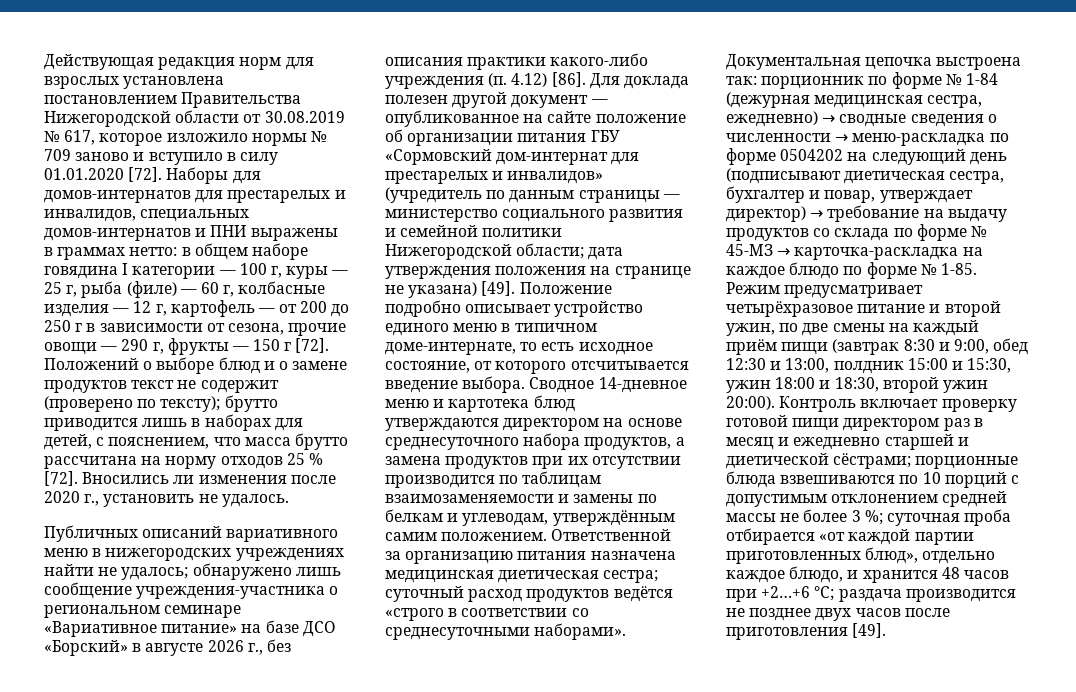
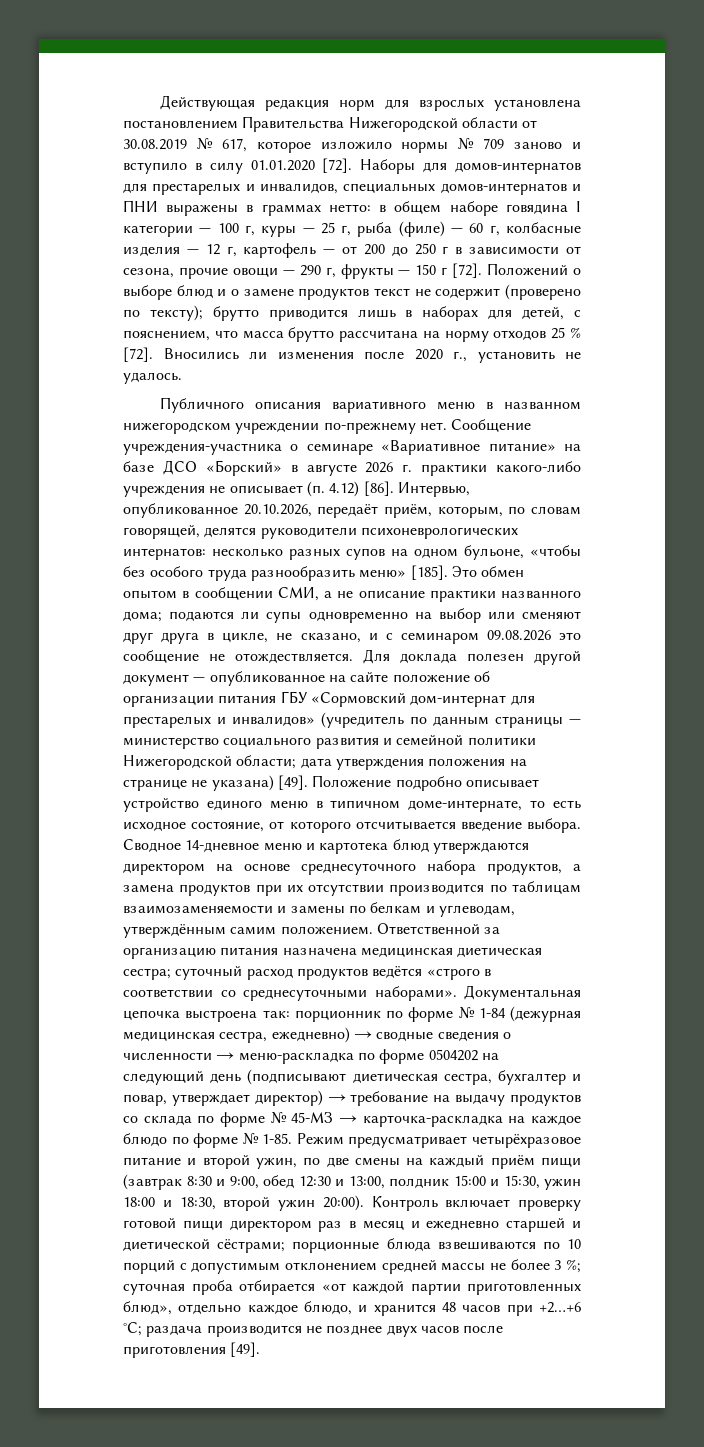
- Публичных описаний вариативного меню в нижегородских учреждениях найти не удалось; обнаружено лишь сообщение учреждения-участника о региональном семинаре «Вариативное питание» на базе ДСО «Борский» в августе 2026 г., без описания практики какого-либо учреждения (п. 4.12) [86].
+ Публичного описания вариативного меню в названном нижегородском учреждении по-прежнему нет. Сообщение учреждения-участника о семинаре «Вариативное питание» на базе ДСО «Борский» в августе 2026 г. практики какого-либо учреждения не описывает (п. 4.12) [86].
+ Интервью, опубликованное 20.10.2026, передаёт приём, которым, по словам говорящей, делятся руководители психоневрологических интернатов: несколько разных супов на одном бульоне, «чтобы без особого труда разнообразить меню» [185]. Это обмен опытом в сообщении СМИ, а не описание практики названного дома; подаются ли супы одновременно на выбор или сменяют друг друга в цикле, не сказано, и с семинаром 09.08.2026 это сообщение не отождествляется.

